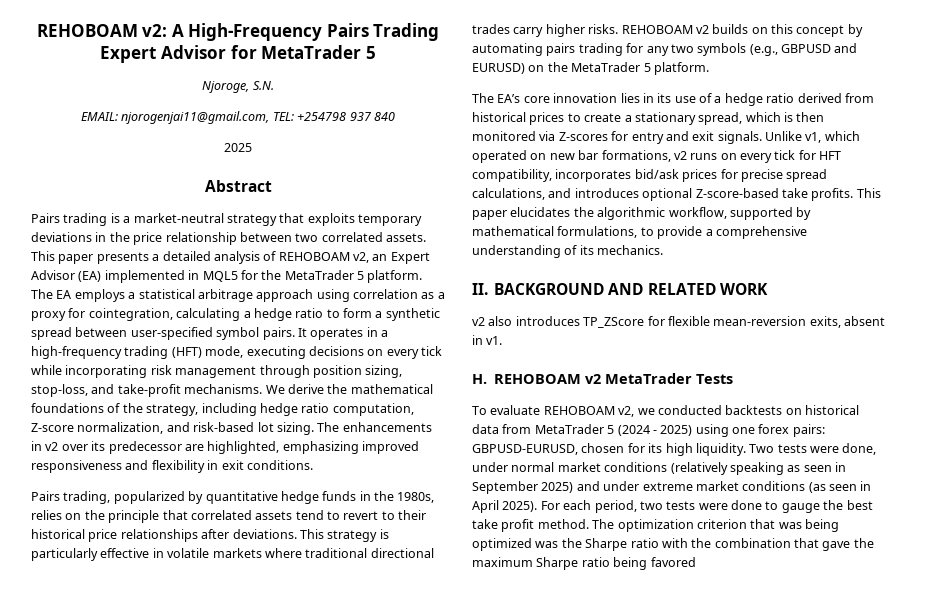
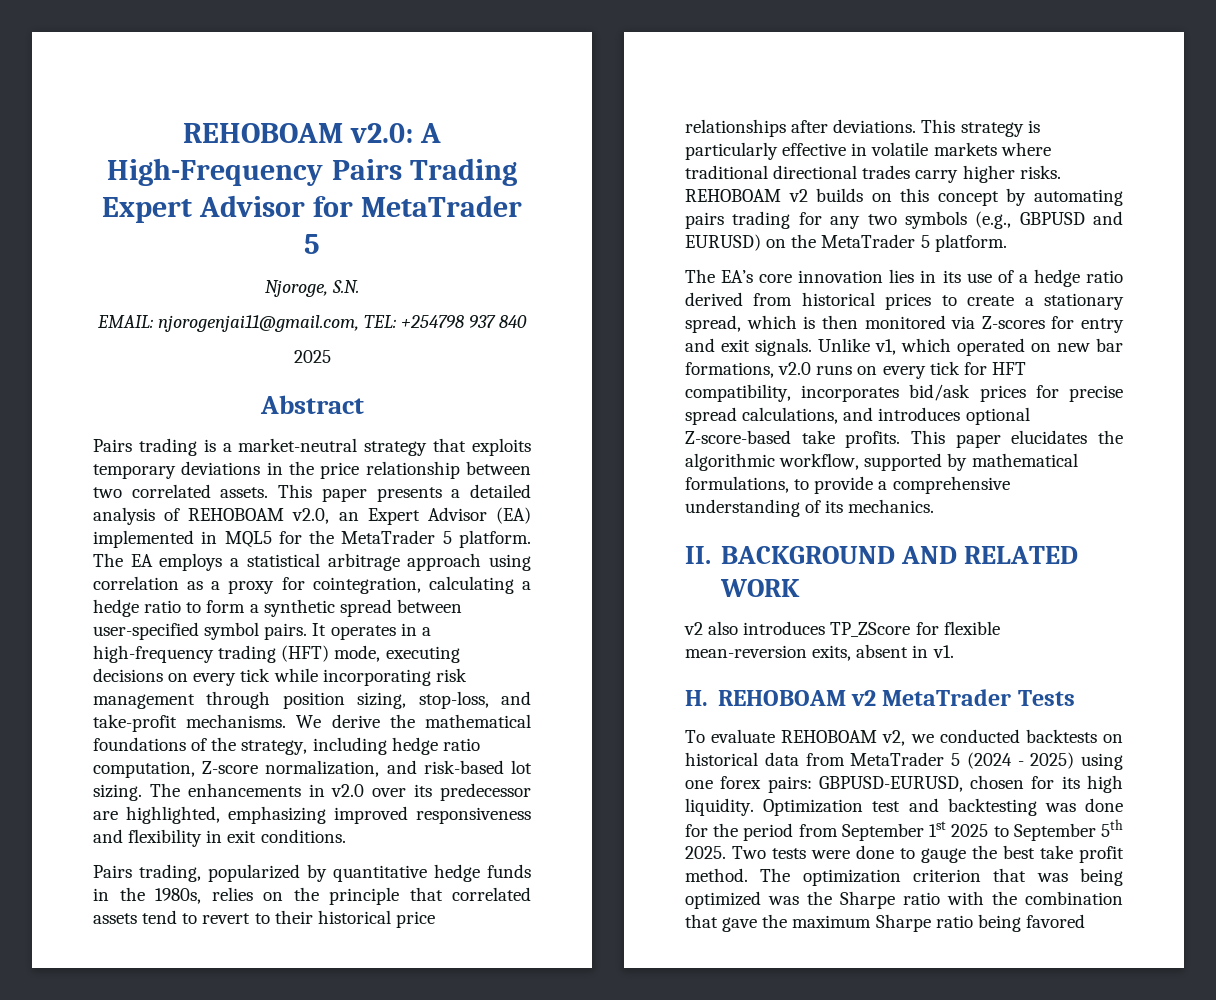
- REHOBOAM v2: A High-Frequency Pairs Trading Expert Advisor for MetaTrader 5
+ REHOBOAM v2.0: A High-Frequency Pairs Trading Expert Advisor for MetaTrader 5
- This paper presents a detailed analysis of REHOBOAM v2, an Expert Advisor (EA) implemented in MQL5 for the MetaTrader 5 platform.
+ This paper presents a detailed analysis of REHOBOAM v2.0, an Expert Advisor (EA) implemented in MQL5 for the MetaTrader 5 platform.
- The enhancements in v2 over its predecessor are highlighted, emphasizing improved responsiveness and flexibility in exit conditions.
+ The enhancements in v2.0 over its predecessor are highlighted, emphasizing improved responsiveness and flexibility in exit conditions.
- Unlike v1, which operated on new bar formations, v2 runs on every tick for HFT compatibility, incorporates bid/ask prices for precise spread calculations, and introduces optional Z-score-based take profits.
+ Unlike v1, which operated on new bar formations, v2.0 runs on every tick for HFT compatibility, incorporates bid/ask prices for precise spread calculations, and introduces optional Z-score-based take profits.
- Two tests were done, under normal market conditions (relatively speaking as seen in September 2025) and under extreme market conditions (as seen in April 2025). For each period, two tests were done to gauge the best take profit method.
+ Optimization test and backtesting was done for the period from September 1st 2025 to September 5th 2025. Two tests were done to gauge the best take profit method.

